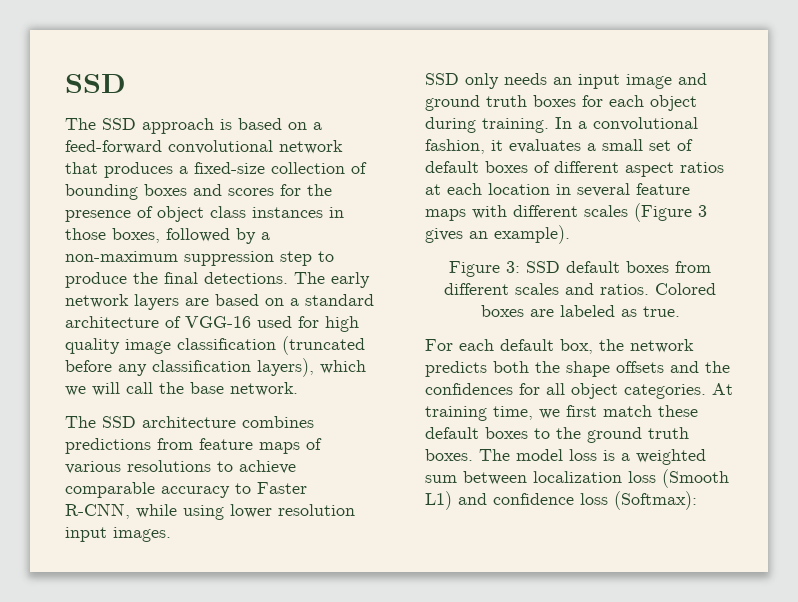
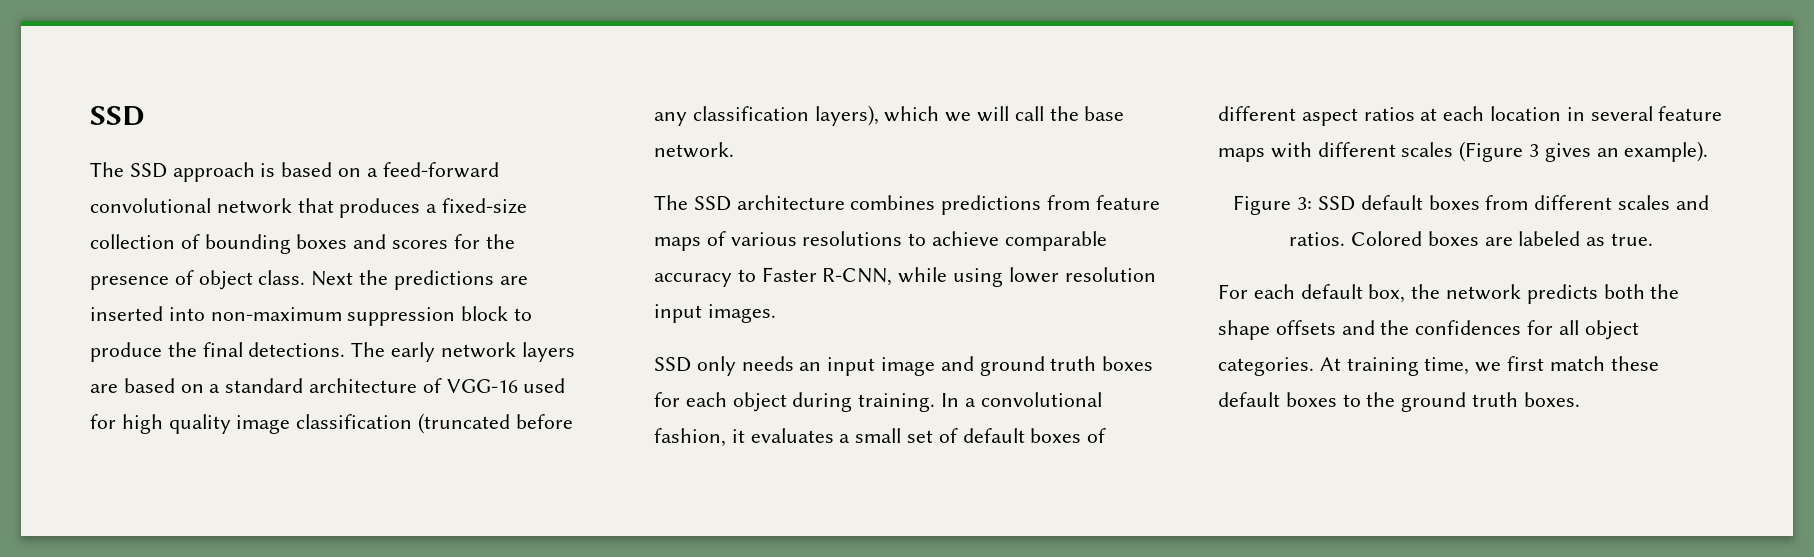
- The SSD approach is based on a feed-forward convolutional network that produces a fixed-size collection of bounding boxes and scores for the presence of object class instances in those boxes, followed by a non-maximum suppression step to produce the final detections.
+ The SSD approach is based on a feed-forward convolutional network that produces a fixed-size collection of bounding boxes and scores for the presence of object class. Next the predictions are inserted into non-maximum suppression block to produce the final detections.
- The model loss is a weighted sum between localization loss (Smooth L1) and confidence loss (Softmax):

